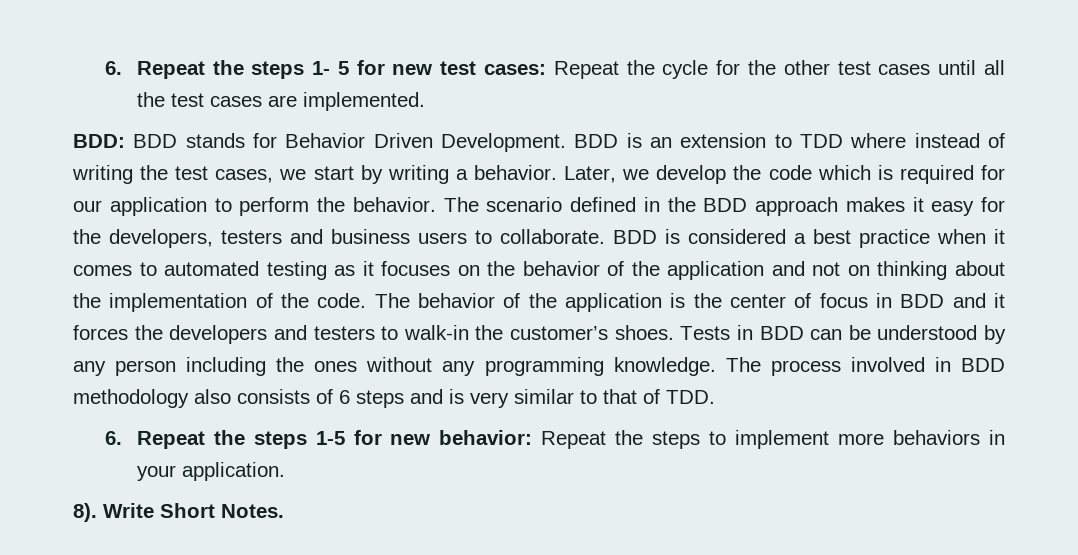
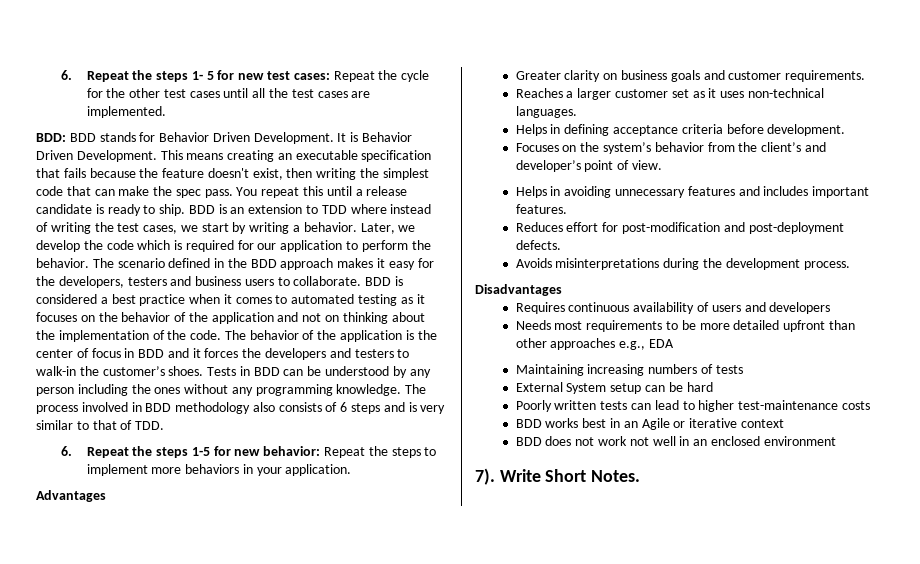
+ It is Behavior Driven Development. This means creating an executable specification that fails because the feature doesn't exist, then writing the simplest code that can make the spec pass. You repeat this until a release candidate is ready to ship.
- 8).
+ Advantages
+ Greater clarity on business goals and customer requirements.
+ Reaches a larger customer set as it uses non-technical languages.
+ Helps in defining acceptance criteria before development.
+ Focuses on the system’s behavior from the client’s and developer’s point of view.
+ Helps in avoiding unnecessary features and includes important features.
+ Reduces effort for post-modification and post-deployment defects.
+ Avoids misinterpretations during the development process.
+ Disadvantages
+ Requires continuous availability of users and developers
+ Needs most requirements to be more detailed upfront than other approaches e.g., EDA
+ Maintaining increasing numbers of tests
+ External System setup can be hard
+ Poorly written tests can lead to higher test-maintenance costs
+ BDD works best in an Agile or iterative context
+ BDD does not work not well in an enclosed environment
+ 7).

